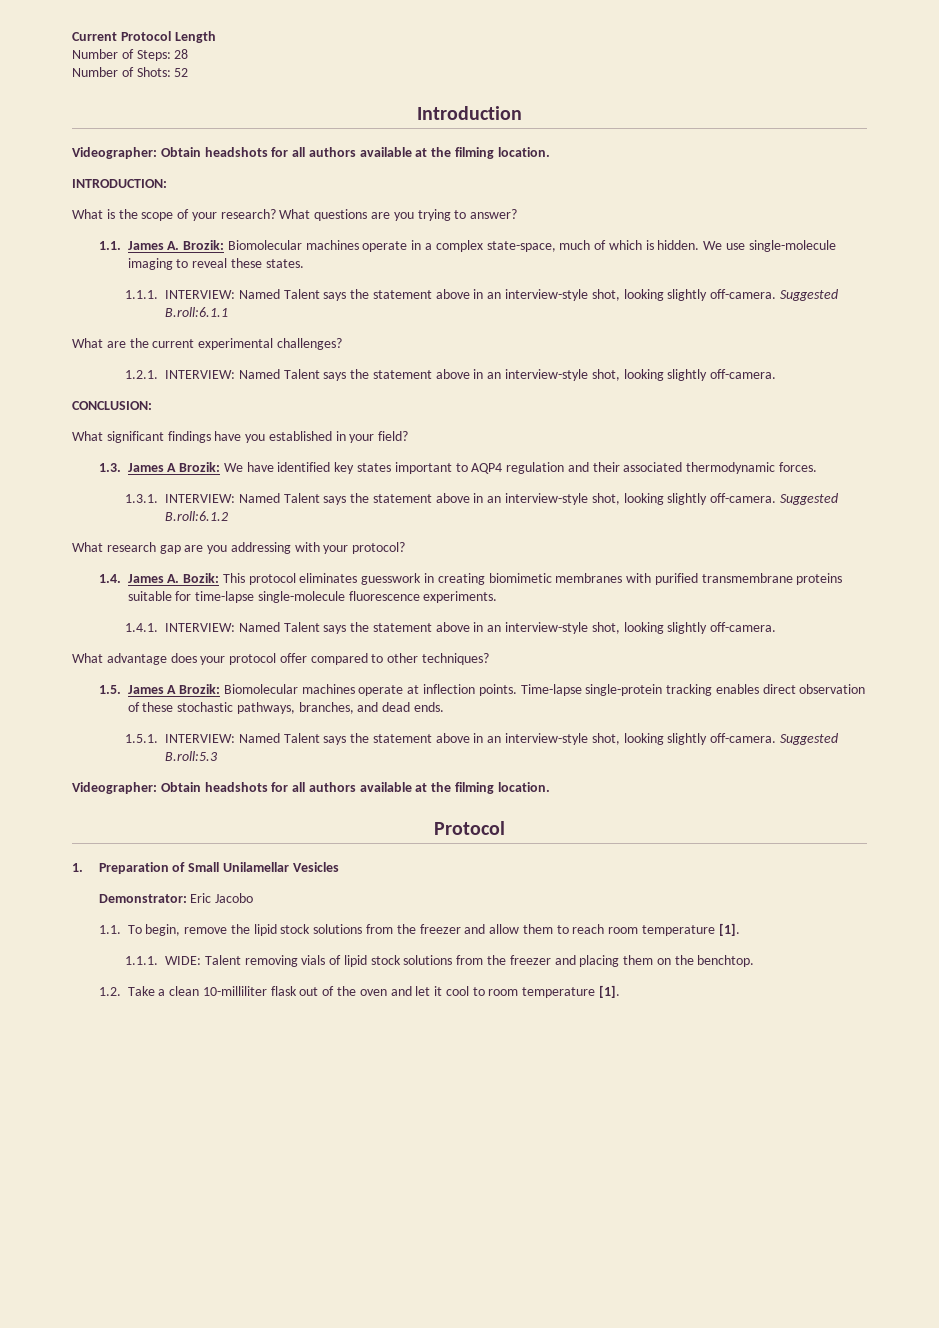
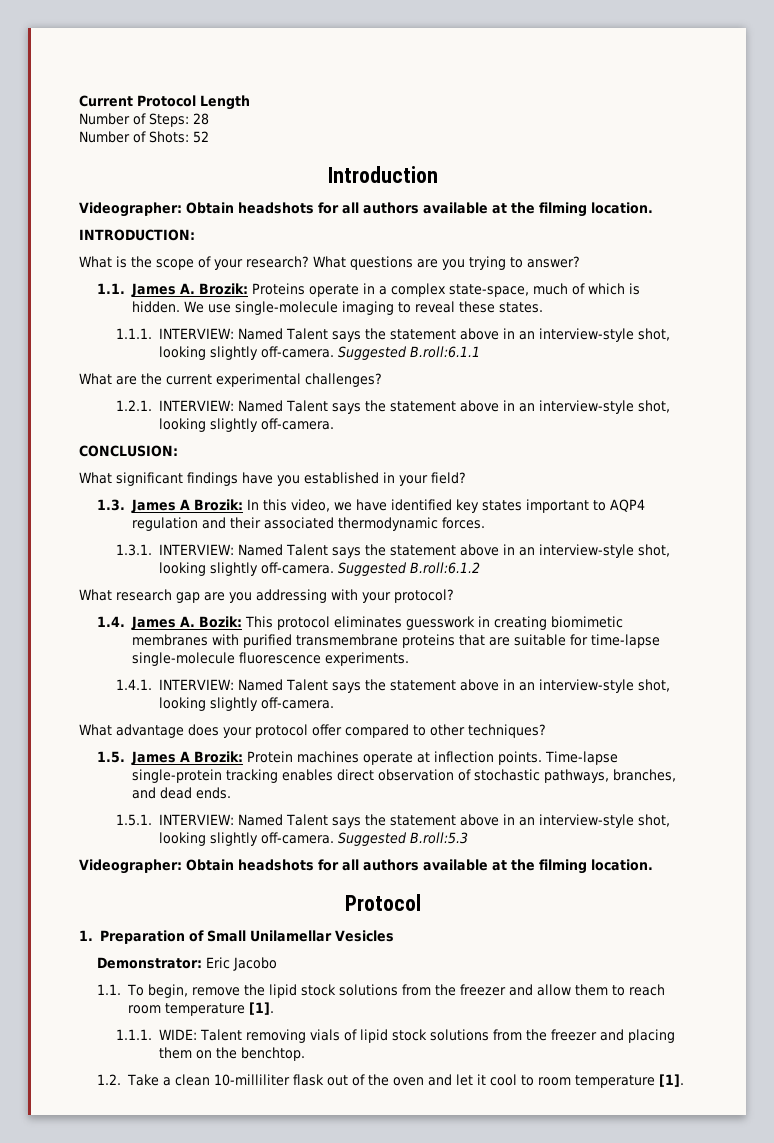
- 1.1. James A. Brozik: Biomolecular machines operate in a complex state-space, much of which is hidden.
+ 1.1. James A. Brozik: Proteins operate in a complex state-space, much of which is hidden.
- 1.3. James A Brozik: We have identified key states important to AQP4 regulation and their associated thermodynamic forces.
+ 1.3. James A Brozik: In this video, we have identified key states important to AQP4 regulation and their associated thermodynamic forces.
- 1.4. James A. Bozik: This protocol eliminates guesswork in creating biomimetic membranes with purified transmembrane proteins suitable for time-lapse single-molecule fluorescence experiments.
+ 1.4. James A. Bozik: This protocol eliminates guesswork in creating biomimetic membranes with purified transmembrane proteins that are suitable for time-lapse single-molecule fluorescence experiments.
- 1.5. James A Brozik: Biomolecular machines operate at inflection points.
+ 1.5. James A Brozik: Protein machines operate at inflection points.
- Time-lapse single-protein tracking enables direct observation of these stochastic pathways, branches, and dead ends.
+ Time-lapse single-protein tracking enables direct observation of stochastic pathways, branches, and dead ends.

